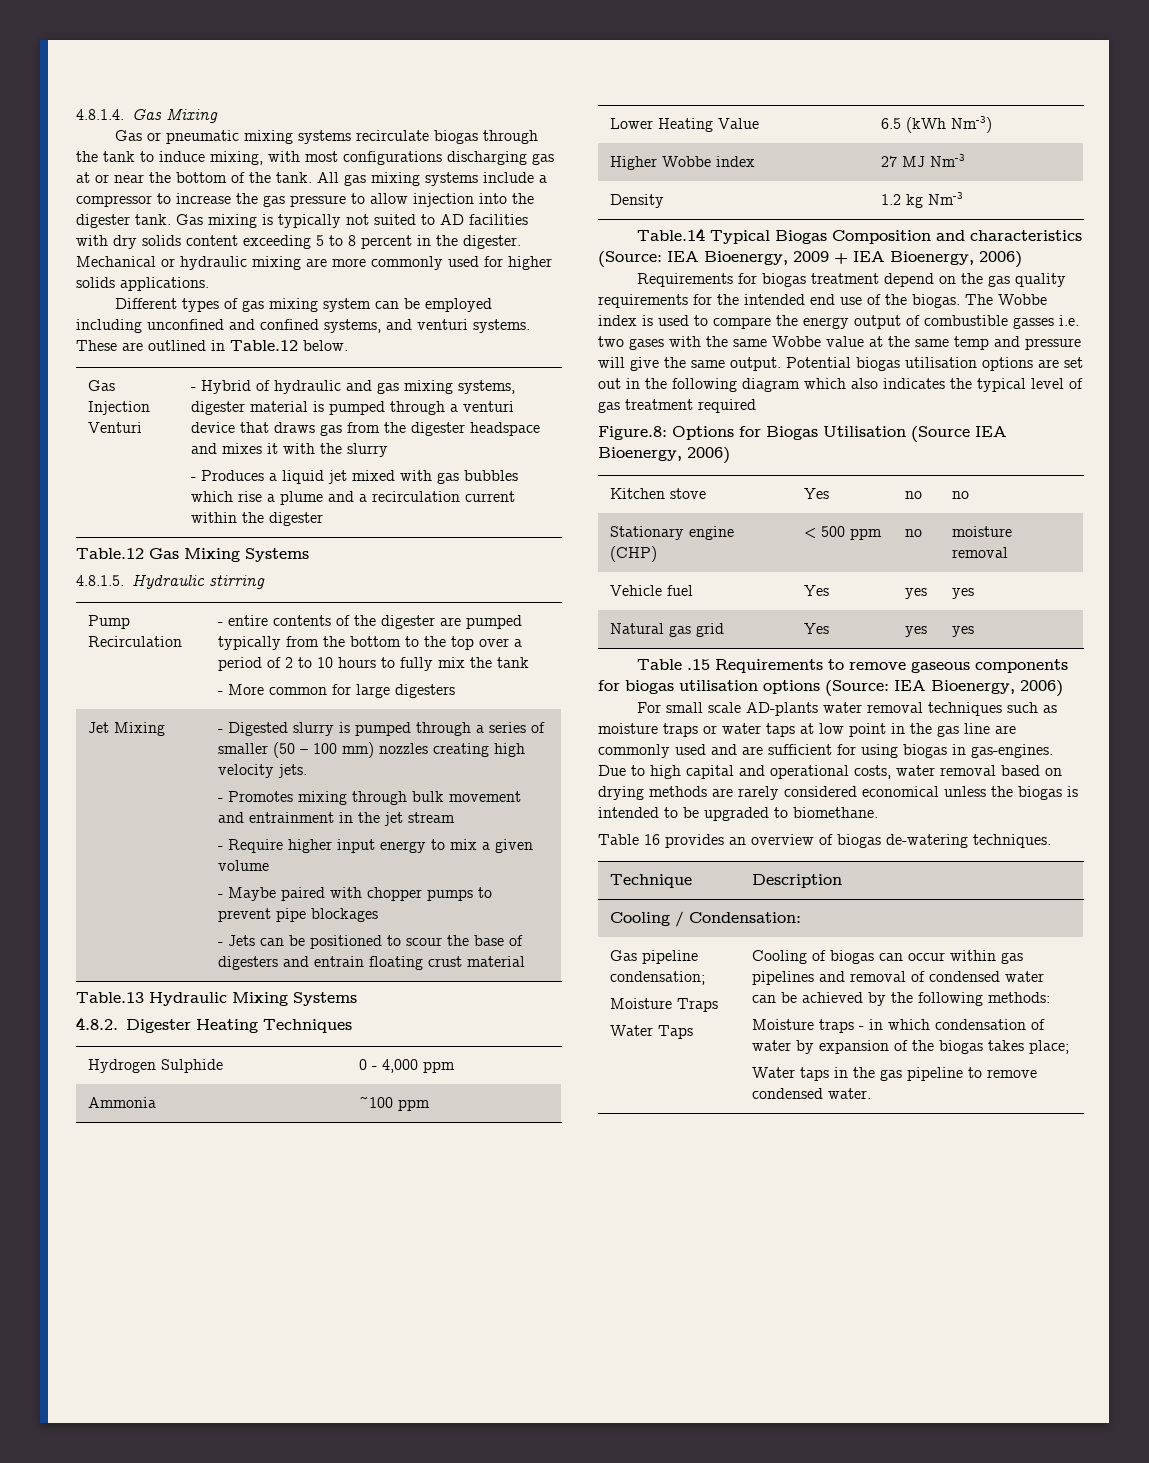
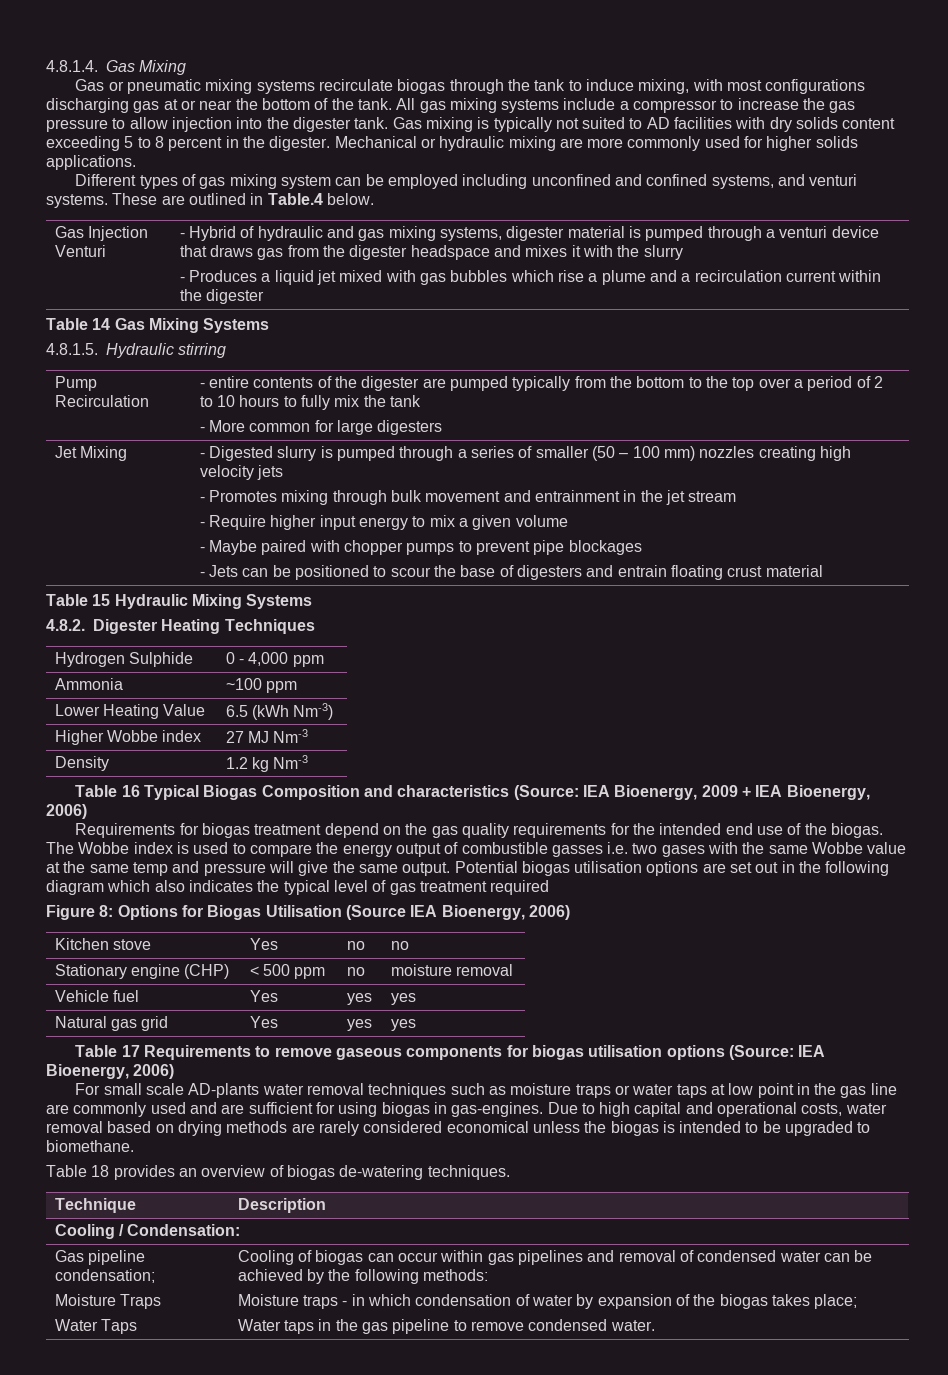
- These are outlined in Table.12 below.
+ These are outlined in Table.4 below.
- Table.12 Gas Mixing Systems
+ Table 14 Gas Mixing Systems
- - Digested slurry is pumped through a series of smaller (50 – 100 mm) nozzles creating high velocity jets.
+ - Digested slurry is pumped through a series of smaller (50 – 100 mm) nozzles creating high velocity jets
- Table.13 Hydraulic Mixing Systems
+ Table 15 Hydraulic Mixing Systems
- Table.14 Typical Biogas Composition and characteristics (Source: IEA Bioenergy, 2009 + IEA Bioenergy, 2006)
+ Table 16 Typical Biogas Composition and characteristics (Source: IEA Bioenergy, 2009 + IEA Bioenergy, 2006)
- Figure.8: Options for Biogas Utilisation (Source IEA Bioenergy, 2006)
+ Figure 8: Options for Biogas Utilisation (Source IEA Bioenergy, 2006)
- Table .15 Requirements to remove gaseous components for biogas utilisation options (Source: IEA Bioenergy, 2006)
+ Table 17 Requirements to remove gaseous components for biogas utilisation options (Source: IEA Bioenergy, 2006)
- Table 16 provides an overview of biogas de-watering techniques.
+ Table 18 provides an overview of biogas de-watering techniques.

